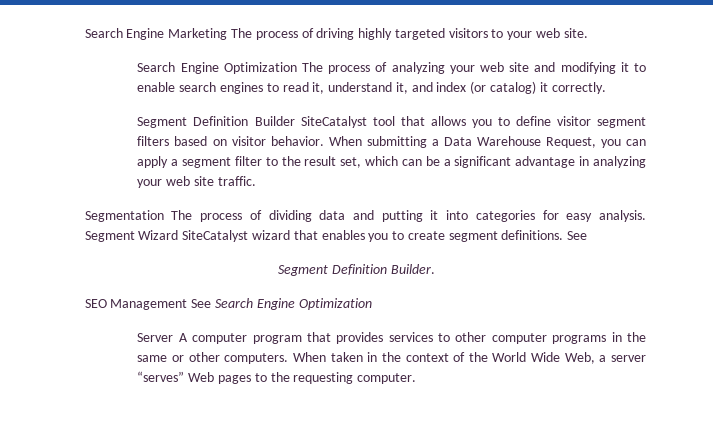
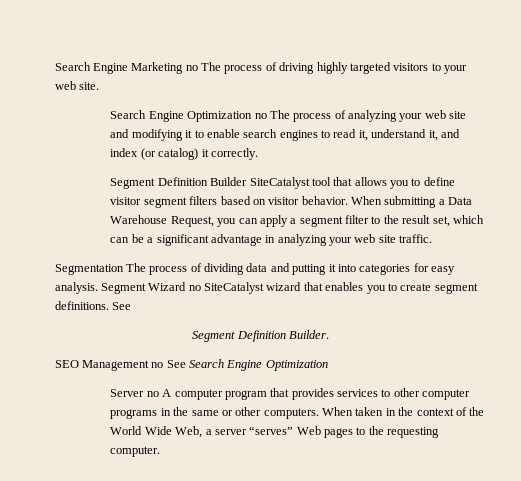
- Search Engine Marketing The process of driving highly targeted visitors to your web site.
+ Search Engine Marketing no The process of driving highly targeted visitors to your web site.
- Search Engine Optimization The process of analyzing your web site and modifying it to enable search engines to read it, understand it, and index (or catalog) it correctly.
+ Search Engine Optimization no The process of analyzing your web site and modifying it to enable search engines to read it, understand it, and index (or catalog) it correctly.
- Segment Wizard SiteCatalyst wizard that enables you to create segment definitions.
+ Segment Wizard no SiteCatalyst wizard that enables you to create segment definitions.
- SEO Management See Search Engine Optimization
+ SEO Management no See Search Engine Optimization
- Server A computer program that provides services to other computer programs in the same or other computers.
+ Server no A computer program that provides services to other computer programs in the same or other computers.

